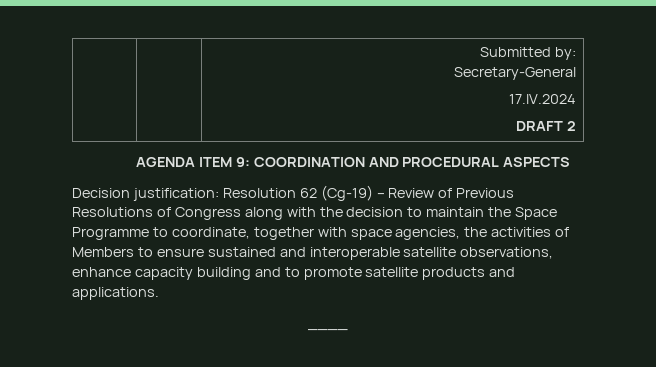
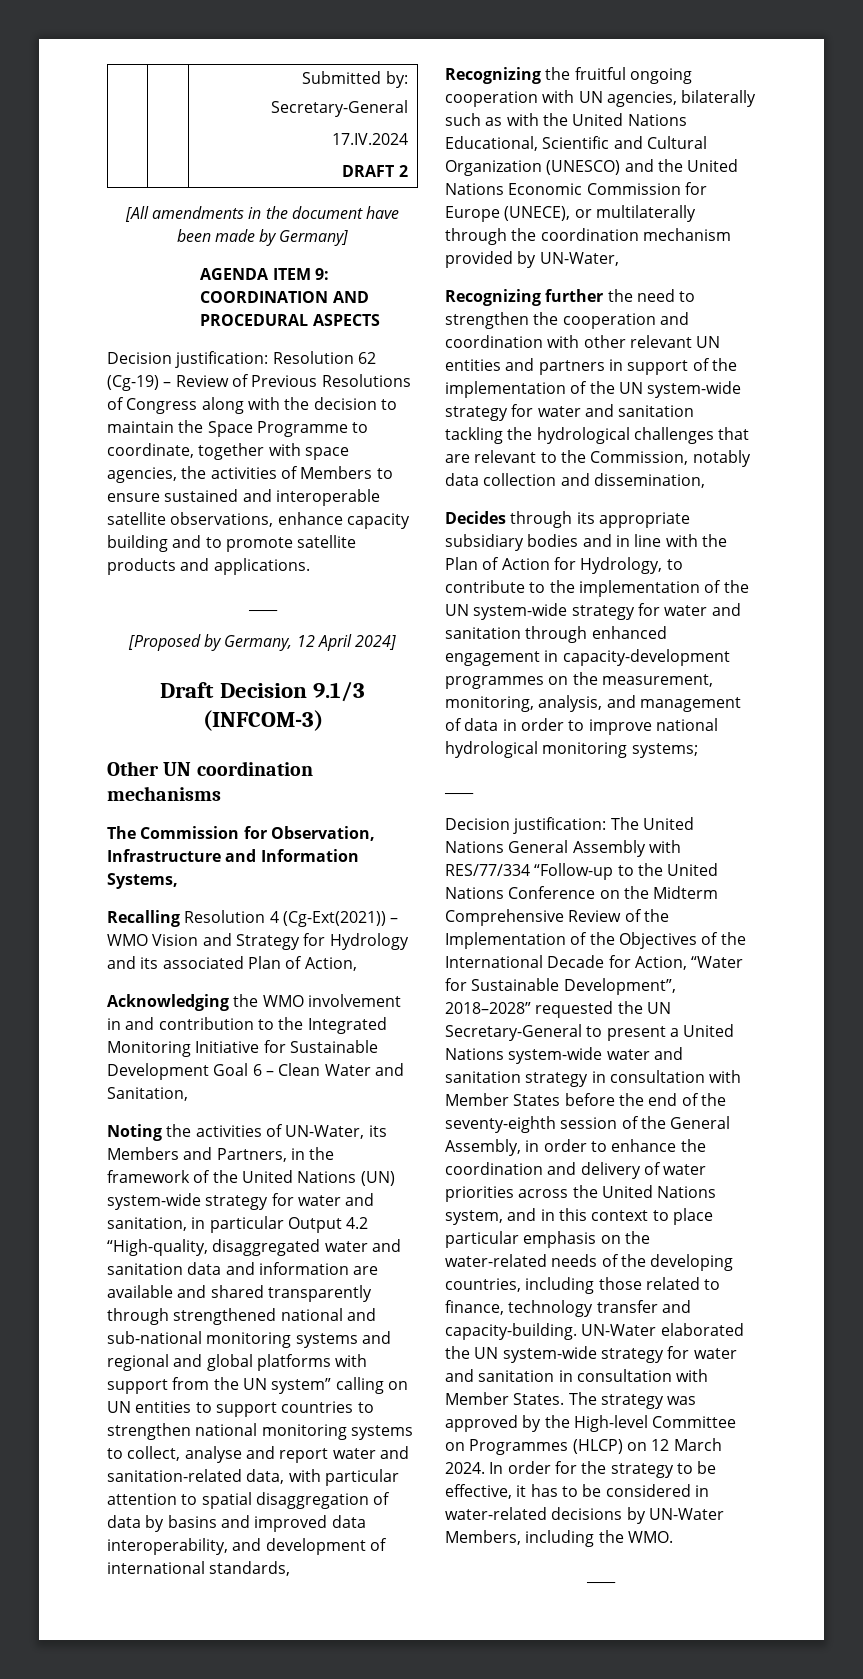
+ [All amendments in the document have been made by Germany]
+ [Proposed by Germany, 12 April 2024]
+ Draft Decision 9.1/3 (INFCOM-3)
+ Other UN coordination mechanisms
+ The Commission for Observation, Infrastructure and Information Systems,
+ Recalling Resolution 4 (Cg-Ext(2021)) – WMO Vision and Strategy for Hydrology and its associated Plan of Action,
+ Acknowledging the WMO involvement in and contribution to the Integrated Monitoring Initiative for Sustainable Development Goal 6 – Clean Water and Sanitation,
+ Noting the activities of UN-Water, its Members and Partners, in the framework of the United Nations (UN) system-wide strategy for water and sanitation, in particular Output 4.2 “High-quality, disaggregated water and sanitation data and information are available and shared transparently through strengthened national and sub-national monitoring systems and regional and global platforms with support from the UN system” calling on UN entities to support countries to strengthen national monitoring systems to collect, analyse and report water and sanitation-related data, with particular attention to spatial disaggregation of data by basins and improved data interoperability, and development of international standards,
+ Recognizing the fruitful ongoing cooperation with UN agencies, bilaterally such as with the United Nations Educational, Scientific and Cultural Organization (UNESCO) and the United Nations Economic Commission for Europe (UNECE), or multilaterally through the coordination mechanism provided by UN-Water,
+ Recognizing further the need to strengthen the cooperation and coordination with other relevant UN entities and partners in support of the implementation of the UN system-wide strategy for water and sanitation tackling the hydrological challenges that are relevant to the Commission, notably data collection and dissemination,
+ Decides through its appropriate subsidiary bodies and in line with the Plan of Action for Hydrology, to contribute to the implementation of the UN system-wide strategy for water and sanitation through enhanced engagement in capacity-development programmes on the measurement, monitoring, analysis, and management of data in order to improve national hydrological monitoring systems;
+ ____
+ Decision justification: The United Nations General Assembly with RES/77/334 “Follow-up to the United Nations Conference on the Midterm Comprehensive Review of the Implementation of the Objectives of the International Decade for Action, “Water for Sustainable Development”, 2018–2028” requested the UN Secretary-General to present a United Nations system-wide water and sanitation strategy in consultation with Member States before the end of the seventy-eighth session of the General Assembly, in order to enhance the coordination and delivery of water priorities across the United Nations system, and in this context to place particular emphasis on the water-related needs of the developing countries, including those related to finance, technology transfer and capacity-building. UN-Water elaborated the UN system-wide strategy for water and sanitation in consultation with Member States. The strategy was approved by the High-level Committee on Programmes (HLCP) on 12 March 2024. In order for the strategy to be effective, it has to be considered in water-related decisions by UN-Water Members, including the WMO.
+ ____

